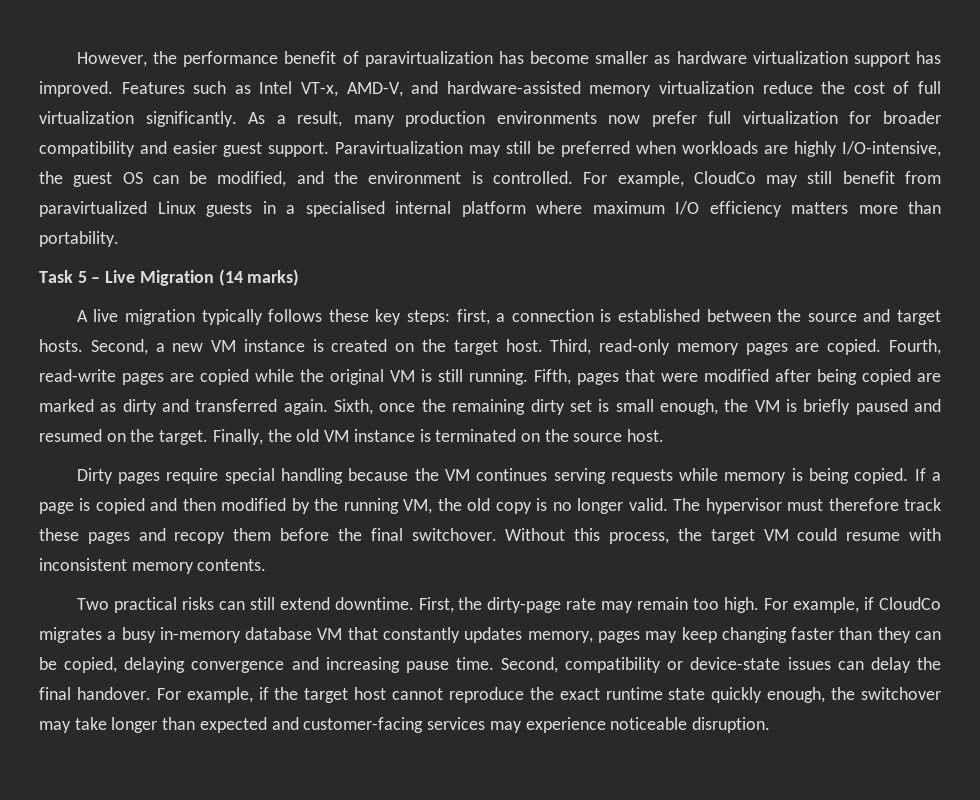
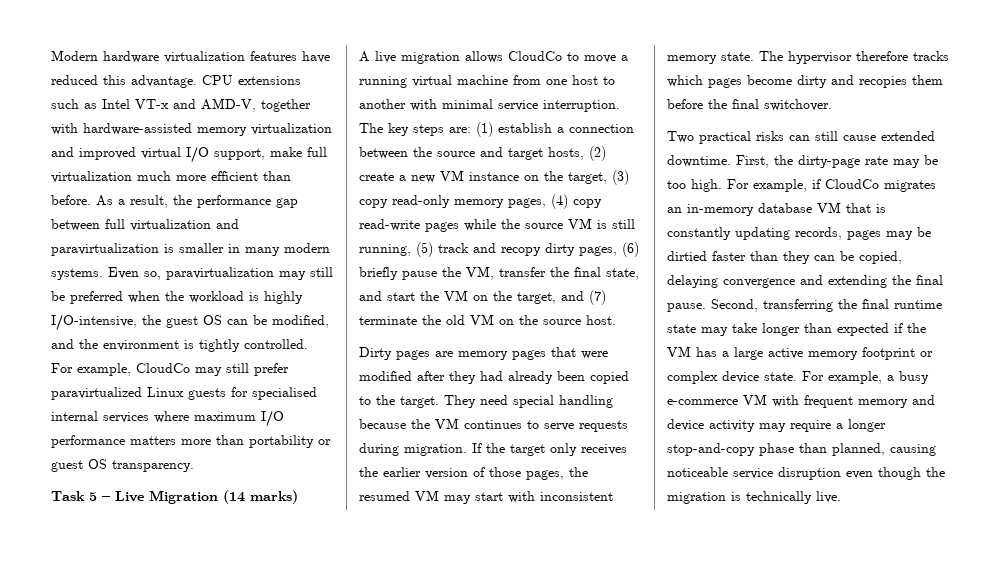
- However, the performance benefit of paravirtualization has become smaller as hardware virtualization support has improved. Features such as Intel VT-x, AMD-V, and hardware-assisted memory virtualization reduce the cost of full virtualization significantly. As a result, many production environments now prefer full virtualization for broader compatibility and easier guest support. Paravirtualization may still be preferred when workloads are highly I/O-intensive, the guest OS can be modified, and the environment is controlled.
+ Modern hardware virtualization features have reduced this advantage. CPU extensions such as Intel VT-x and AMD-V, together with hardware-assisted memory virtualization and improved virtual I/O support, make full virtualization much more efficient than before. As a result, the performance gap between full virtualization and paravirtualization is smaller in many modern systems. Even so, paravirtualization may still be preferred when the workload is highly I/O-intensive, the guest OS can be modified, and the environment is tightly controlled.
- For example, CloudCo may still benefit from paravirtualized Linux guests in a specialised internal platform where maximum I/O efficiency matters more than portability.
+ For example, CloudCo may still prefer paravirtualized Linux guests for specialised internal services where maximum I/O performance matters more than portability or guest OS transparency.
- A live migration typically follows these key steps: first, a connection is established between the source and target hosts. Second, a new VM instance is created on the target host. Third, read-only memory pages are copied. Fourth, read-write pages are copied while the original VM is still running. Fifth, pages that were modified after being copied are marked as dirty and transferred again. Sixth, once the remaining dirty set is small enough, the VM is briefly paused and resumed on the target. Finally, the old VM instance is terminated on the source host.
+ A live migration allows CloudCo to move a running virtual machine from one host to another with minimal service interruption. The key steps are: (1) establish a connection between the source and target hosts, (2) create a new VM instance on the target, (3) copy read-only memory pages, (4) copy read-write pages while the source VM is still running, (5) track and recopy dirty pages, (6) briefly pause the VM, transfer the final state, and start the VM on the target, and (7) terminate the old VM on the source host.
- Dirty pages require special handling because the VM continues serving requests while memory is being copied. If a page is copied and then modified by the running VM, the old copy is no longer valid. The hypervisor must therefore track these pages and recopy them before the final switchover. Without this process, the target VM could resume with inconsistent memory contents.
+ Dirty pages are memory pages that were modified after they had already been copied to the target. They need special handling because the VM continues to serve requests during migration. If the target only receives the earlier version of those pages, the resumed VM may start with inconsistent memory state. The hypervisor therefore tracks which pages become dirty and recopies them before the final switchover.
- Two practical risks can still extend downtime.
+ Two practical risks can still cause extended downtime.
- First, the dirty-page rate may remain too high.
+ First, the dirty-page rate may be too high.
- For example, if CloudCo migrates a busy in-memory database VM that constantly updates memory, pages may keep changing faster than they can be copied, delaying convergence and increasing pause time. Second, compatibility or device-state issues can delay the final handover. For example, if the target host cannot reproduce the exact runtime state quickly enough, the switchover may take longer than expected and customer-facing services may experience noticeable disruption.
+ For example, if CloudCo migrates an in-memory database VM that is constantly updating records, pages may be dirtied faster than they can be copied, delaying convergence and extending the final pause. Second, transferring the final runtime state may take longer than expected if the VM has a large active memory footprint or complex device state. For example, a busy e-commerce VM with frequent memory and device activity may require a longer stop-and-copy phase than planned, causing noticeable service disruption even though the migration is technically live.

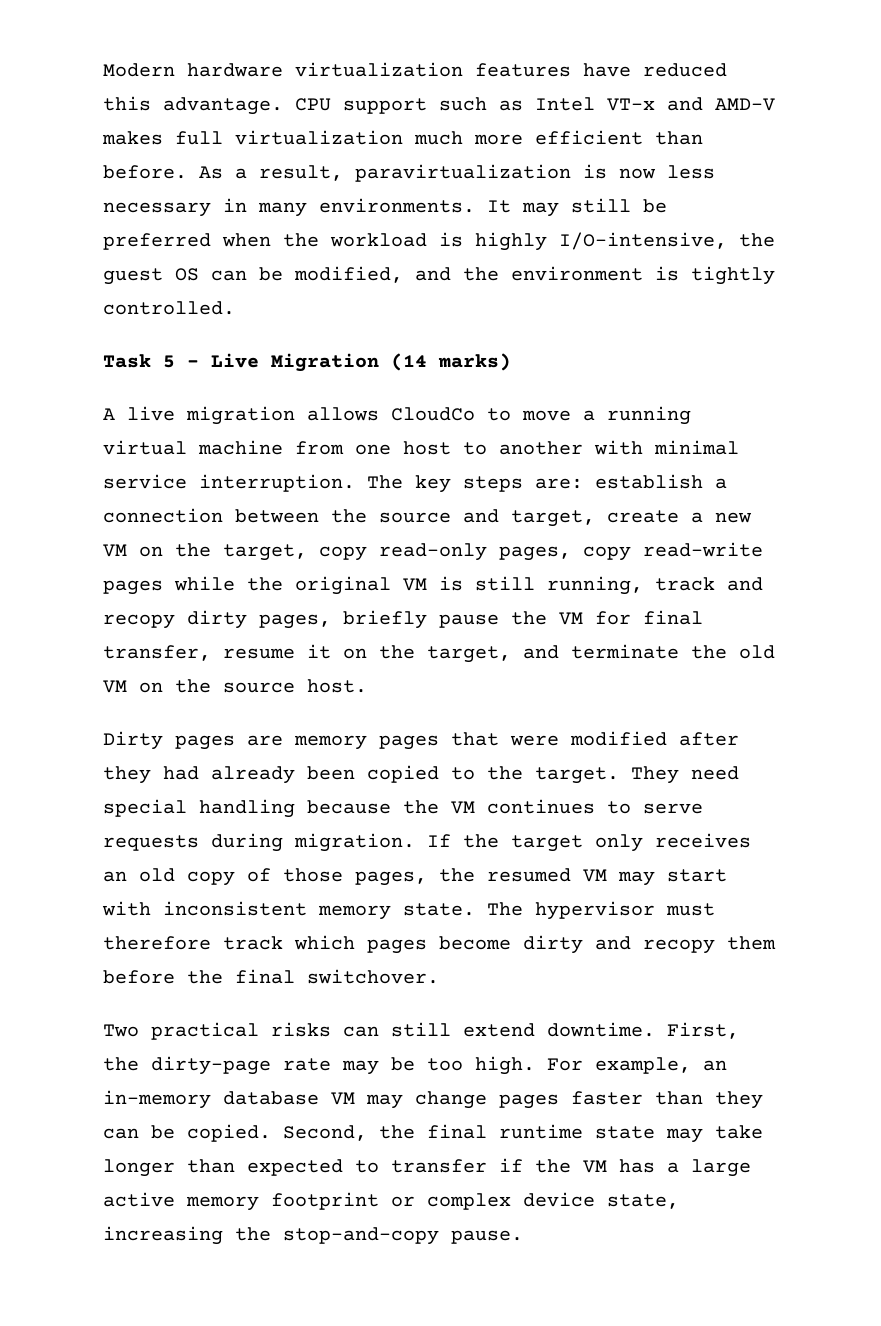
- CPU extensions such as Intel VT-x and AMD-V, together with hardware-assisted memory virtualization and improved virtual I/O support, make full virtualization much more efficient than before.
+ CPU support such as Intel VT-x and AMD-V makes full virtualization much more efficient than before.
- As a result, the performance gap between full virtualization and paravirtualization is smaller in many modern systems. Even so, paravirtualization may still be preferred when the workload is highly I/O-intensive, the guest OS can be modified, and the environment is tightly controlled. For example, CloudCo may still prefer paravirtualized Linux guests for specialised internal services where maximum I/O performance matters more than portability or guest OS transparency.
+ As a result, paravirtualization is now less necessary in many environments. It may still be preferred when the workload is highly I/O-intensive, the guest OS can be modified, and the environment is tightly controlled.
- The key steps are: (1) establish a connection between the source and target hosts, (2) create a new VM instance on the target, (3) copy read-only memory pages, (4) copy read-write pages while the source VM is still running, (5) track and recopy dirty pages, (6) briefly pause the VM, transfer the final state, and start the VM on the target, and (7) terminate the old VM on the source host.
+ The key steps are: establish a connection between the source and target, create a new VM on the target, copy read-only pages, copy read-write pages while the original VM is still running, track and recopy dirty pages, briefly pause the VM for final transfer, resume it on the target, and terminate the old VM on the source host.
- If the target only receives the earlier version of those pages, the resumed VM may start with inconsistent memory state.
+ If the target only receives an old copy of those pages, the resumed VM may start with inconsistent memory state.
- The hypervisor therefore tracks which pages become dirty and recopies them before the final switchover.
+ The hypervisor must therefore track which pages become dirty and recopy them before the final switchover.
- Two practical risks can still cause extended downtime.
+ Two practical risks can still extend downtime.
- For example, if CloudCo migrates an in-memory database VM that is constantly updating records, pages may be dirtied faster than they can be copied, delaying convergence and extending the final pause. Second, transferring the final runtime state may take longer than expected if the VM has a large active memory footprint or complex device state. For example, a busy e-commerce VM with frequent memory and device activity may require a longer stop-and-copy phase than planned, causing noticeable service disruption even though the migration is technically live.
+ For example, an in-memory database VM may change pages faster than they can be copied. Second, the final runtime state may take longer than expected to transfer if the VM has a large active memory footprint or complex device state, increasing the stop-and-copy pause.

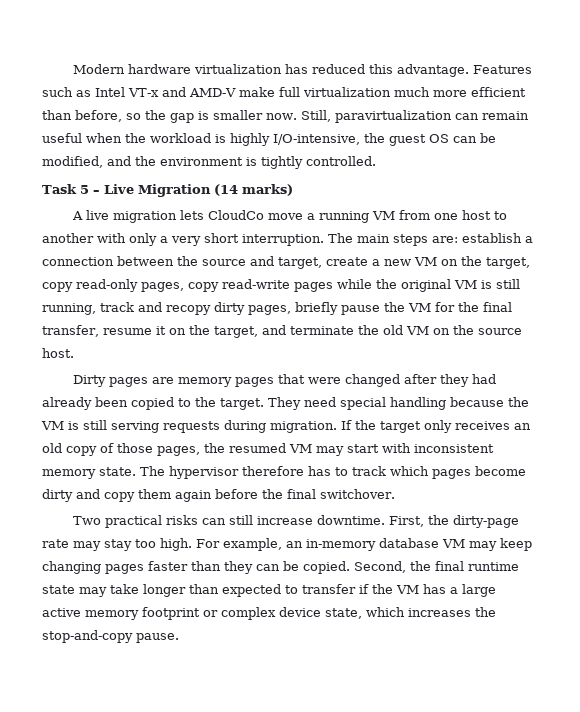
- Modern hardware virtualization features have reduced this advantage.
+ Modern hardware virtualization has reduced this advantage.
- CPU support such as Intel VT-x and AMD-V makes full virtualization much more efficient than before. As a result, paravirtualization is now less necessary in many environments. It may still be preferred when the workload is highly I/O-intensive, the guest OS can be modified, and the environment is tightly controlled.
+ Features such as Intel VT-x and AMD-V make full virtualization much more efficient than before, so the gap is smaller now. Still, paravirtualization can remain useful when the workload is highly I/O-intensive, the guest OS can be modified, and the environment is tightly controlled.
- A live migration allows CloudCo to move a running virtual machine from one host to another with minimal service interruption.
+ A live migration lets CloudCo move a running VM from one host to another with only a very short interruption.
- The key steps are: establish a connection between the source and target, create a new VM on the target, copy read-only pages, copy read-write pages while the original VM is still running, track and recopy dirty pages, briefly pause the VM for final transfer, resume it on the target, and terminate the old VM on the source host.
+ The main steps are: establish a connection between the source and target, create a new VM on the target, copy read-only pages, copy read-write pages while the original VM is still running, track and recopy dirty pages, briefly pause the VM for the final transfer, resume it on the target, and terminate the old VM on the source host.
- Dirty pages are memory pages that were modified after they had already been copied to the target.
+ Dirty pages are memory pages that were changed after they had already been copied to the target.
- They need special handling because the VM continues to serve requests during migration.
+ They need special handling because the VM is still serving requests during migration.
- The hypervisor must therefore track which pages become dirty and recopy them before the final switchover.
+ The hypervisor therefore has to track which pages become dirty and copy them again before the final switchover.
- Two practical risks can still extend downtime.
+ Two practical risks can still increase downtime.
- First, the dirty-page rate may be too high.
+ First, the dirty-page rate may stay too high.
- For example, an in-memory database VM may change pages faster than they can be copied.
+ For example, an in-memory database VM may keep changing pages faster than they can be copied.
- Second, the final runtime state may take longer than expected to transfer if the VM has a large active memory footprint or complex device state, increasing the stop-and-copy pause.
+ Second, the final runtime state may take longer than expected to transfer if the VM has a large active memory footprint or complex device state, which increases the stop-and-copy pause.

